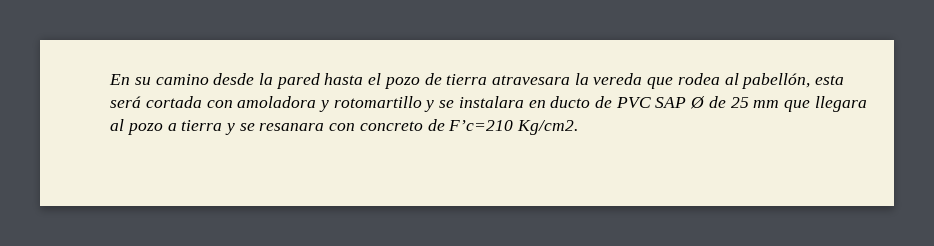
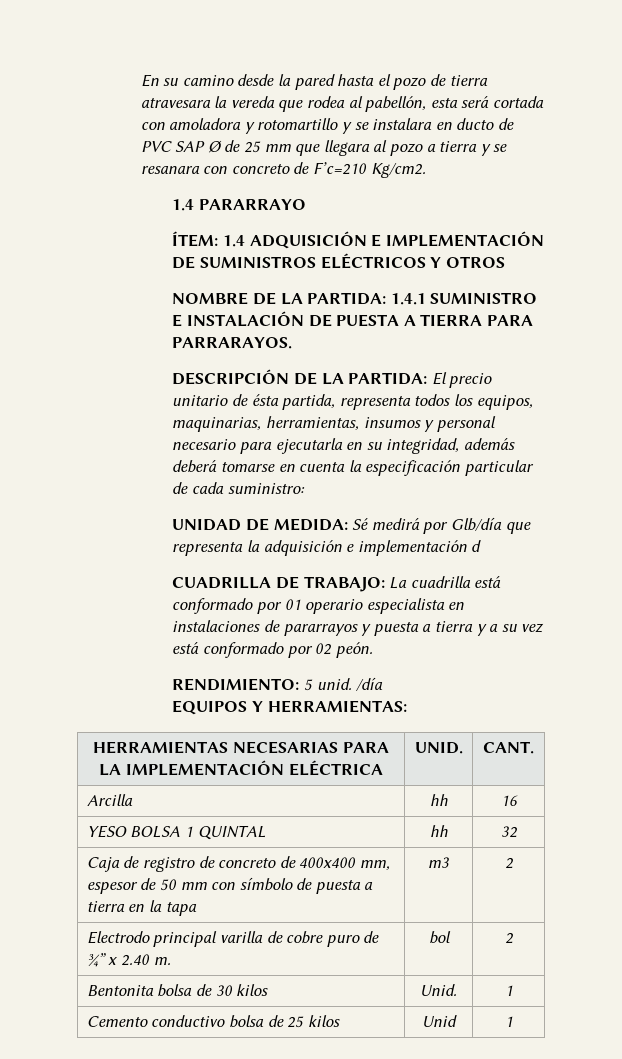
+ 1.4 PARARRAYO
+ ÍTEM: 1.4 ADQUISICIÓN E IMPLEMENTACIÓN DE SUMINISTROS ELÉCTRICOS Y OTROS
+ NOMBRE DE LA PARTIDA: 1.4.1 SUMINISTRO E INSTALACIÓN DE PUESTA A TIERRA PARA PARRARAYOS.
+ DESCRIPCIÓN DE LA PARTIDA: El precio unitario de ésta partida, representa todos los equipos, maquinarias, herramientas, insumos y personal necesario para ejecutarla en su integridad, además deberá tomarse en cuenta la especificación particular de cada suministro:
+ UNIDAD DE MEDIDA: Sé medirá por Glb/día que representa la adquisición e implementación d
+ CUADRILLA DE TRABAJO: La cuadrilla está conformado por 01 operario especialista en instalaciones de pararrayos y puesta a tierra y a su vez está conformado por 02 peón.
+ RENDIMIENTO: 5 unid. /día
+ EQUIPOS Y HERRAMIENTAS:
+ HERRAMIENTAS NECESARIAS PARA LA IMPLEMENTACIÓN ELÉCTRICA | UNID. | CANT.
+ Arcilla | hh | 16
+ YESO BOLSA 1 QUINTAL | hh | 32
+ Caja de registro de concreto de 400x400 mm, espesor de 50 mm con símbolo de puesta a tierra en la tapa | m3 | 2
+ Electrodo principal varilla de cobre puro de ¾” x 2.40 m. | bol | 2
+ Bentonita bolsa de 30 kilos | Unid. | 1
+ Cemento conductivo bolsa de 25 kilos | Unid | 1

